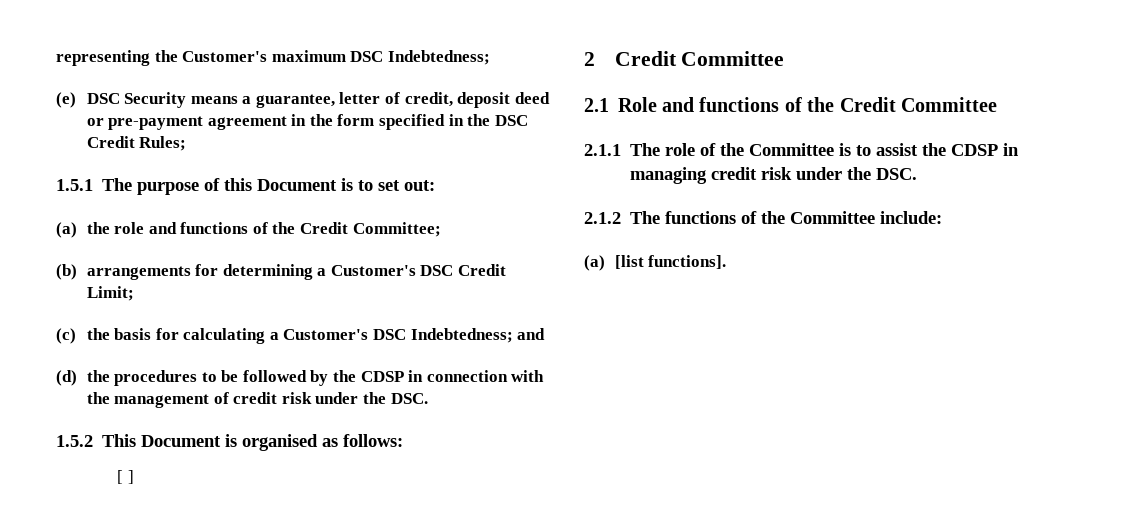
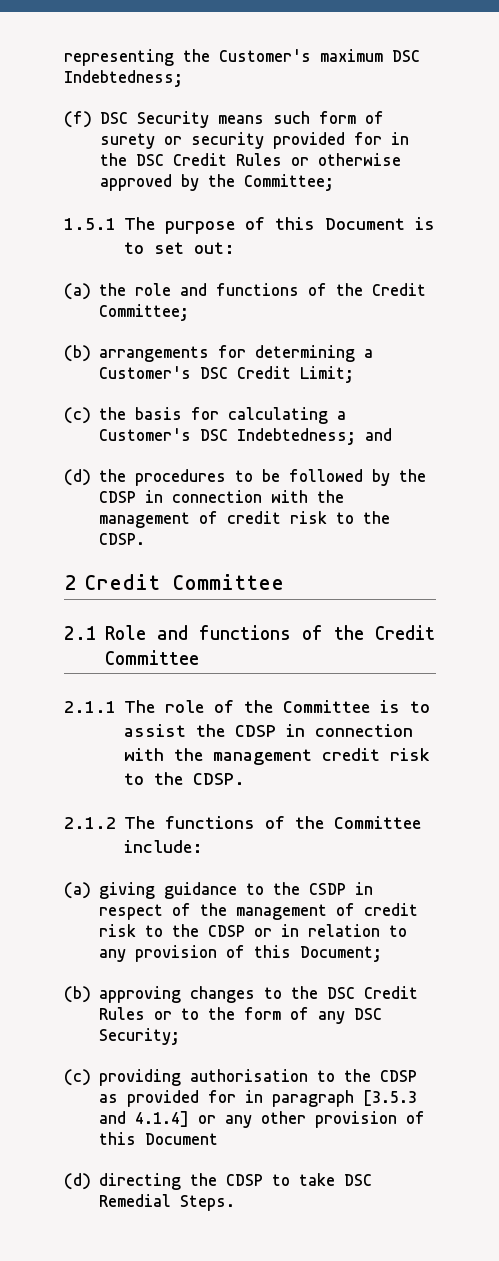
- (e) DSC Security means a guarantee, letter of credit, deposit deed or pre-payment agreement in the form specified in the DSC Credit Rules;
+ (f) DSC Security means such form of surety or security provided for in the DSC Credit Rules or otherwise approved by the Committee;
- (d) the procedures to be followed by the CDSP in connection with the management of credit risk under the DSC.
- 1.5.2 This Document is organised as follows:
- [ ]
+ (d) the procedures to be followed by the CDSP in connection with the management of credit risk to the CDSP.
- 2.1.1 The role of the Committee is to assist the CDSP in managing credit risk under the DSC.
+ 2.1.1 The role of the Committee is to assist the CDSP in connection with the management credit risk to the CDSP.
- (a) [list functions].
+ (a) giving guidance to the CSDP in respect of the management of credit risk to the CDSP or in relation to any provision of this Document;
+ (b) approving changes to the DSC Credit Rules or to the form of any DSC Security;
+ (c) providing authorisation to the CDSP as provided for in paragraph [3.5.3 and 4.1.4] or any other provision of this Document
+ (d) directing the CDSP to take DSC Remedial Steps.

